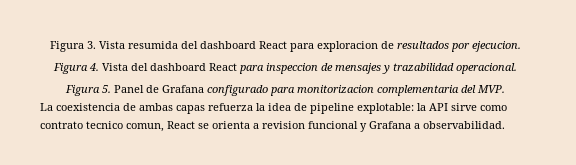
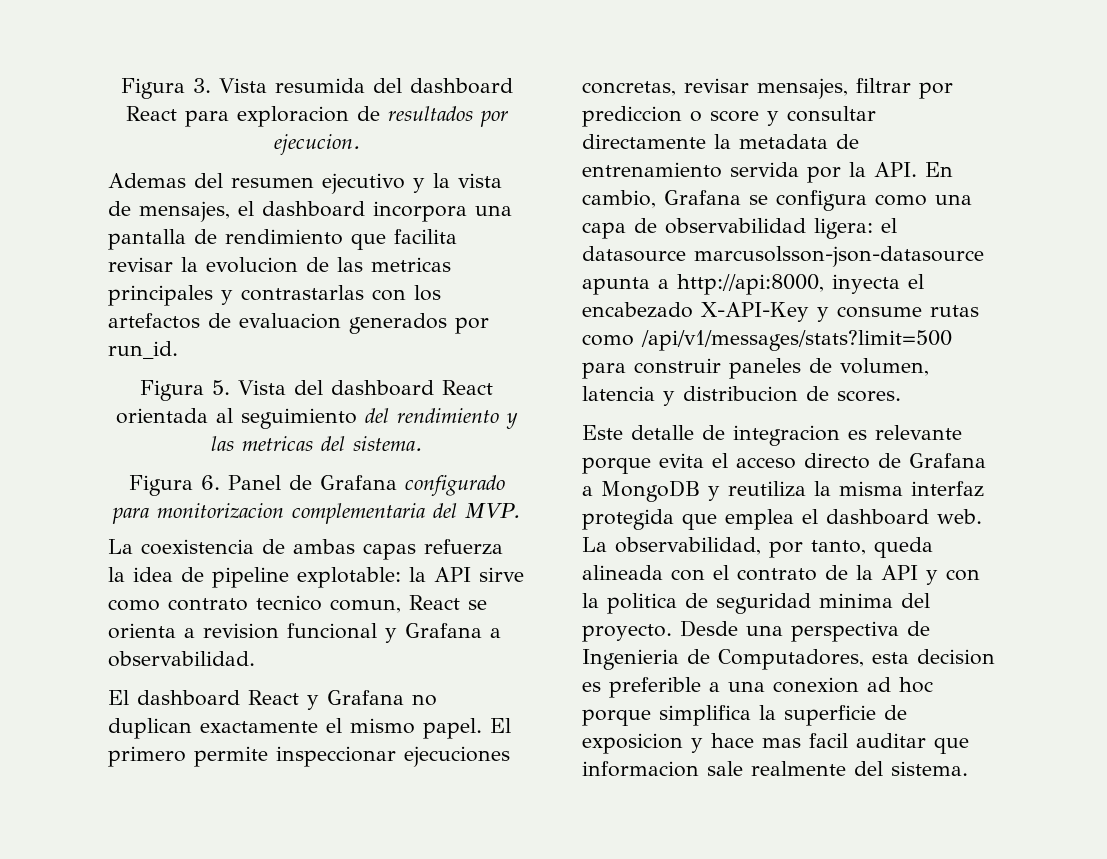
- Figura 4. Vista del dashboard React para inspeccion de mensajes y trazabilidad operacional.
- Figura 5. Panel de Grafana configurado para monitorizacion complementaria del MVP.
+ Ademas del resumen ejecutivo y la vista de mensajes, el dashboard incorpora una pantalla de rendimiento que facilita revisar la evolucion de las metricas principales y contrastarlas con los artefactos de evaluacion generados por run_id.
+ Figura 5. Vista del dashboard React orientada al seguimiento del rendimiento y las metricas del sistema.
+ Figura 6. Panel de Grafana configurado para monitorizacion complementaria del MVP.
+ El dashboard React y Grafana no duplican exactamente el mismo papel. El primero permite inspeccionar ejecuciones concretas, revisar mensajes, filtrar por prediccion o score y consultar directamente la metadata de entrenamiento servida por la API. En cambio, Grafana se configura como una capa de observabilidad ligera: el datasource marcusolsson-json-datasource apunta a http://api:8000, inyecta el encabezado X-API-Key y consume rutas como /api/v1/messages/stats?limit=500 para construir paneles de volumen, latencia y distribucion de scores.
+ Este detalle de integracion es relevante porque evita el acceso directo de Grafana a MongoDB y reutiliza la misma interfaz protegida que emplea el dashboard web. La observabilidad, por tanto, queda alineada con el contrato de la API y con la politica de seguridad minima del proyecto. Desde una perspectiva de Ingenieria de Computadores, esta decision es preferible a una conexion ad hoc porque simplifica la superficie de exposicion y hace mas facil auditar que informacion sale realmente del sistema.

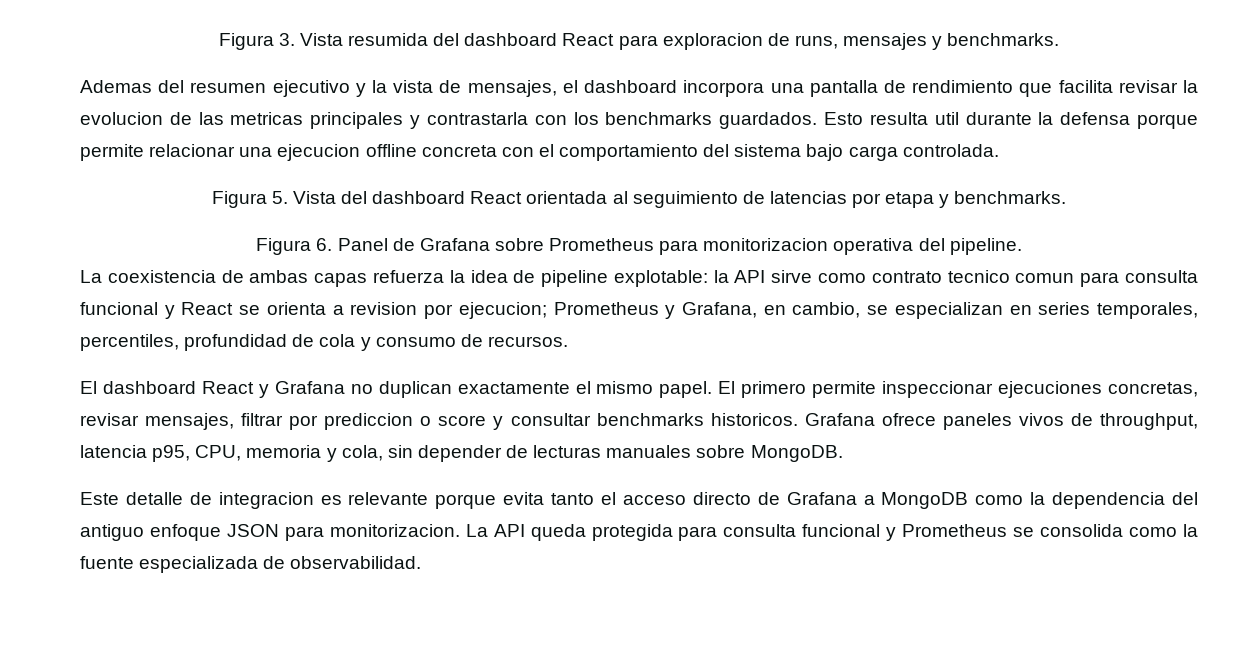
- Figura 3. Vista resumida del dashboard React para exploracion de resultados por ejecucion.
+ Figura 3. Vista resumida del dashboard React para exploracion de runs, mensajes y benchmarks.
- Ademas del resumen ejecutivo y la vista de mensajes, el dashboard incorpora una pantalla de rendimiento que facilita revisar la evolucion de las metricas principales y contrastarlas con los artefactos de evaluacion generados por run_id.
+ Ademas del resumen ejecutivo y la vista de mensajes, el dashboard incorpora una pantalla de rendimiento que facilita revisar la evolucion de las metricas principales y contrastarla con los benchmarks guardados. Esto resulta util durante la defensa porque permite relacionar una ejecucion offline concreta con el comportamiento del sistema bajo carga controlada.
- Figura 5. Vista del dashboard React orientada al seguimiento del rendimiento y las metricas del sistema.
+ Figura 5. Vista del dashboard React orientada al seguimiento de latencias por etapa y benchmarks.
- Figura 6. Panel de Grafana configurado para monitorizacion complementaria del MVP.
+ Figura 6. Panel de Grafana sobre Prometheus para monitorizacion operativa del pipeline.
- La coexistencia de ambas capas refuerza la idea de pipeline explotable: la API sirve como contrato tecnico comun, React se orienta a revision funcional y Grafana a observabilidad.
+ La coexistencia de ambas capas refuerza la idea de pipeline explotable: la API sirve como contrato tecnico comun para consulta funcional y React se orienta a revision por ejecucion; Prometheus y Grafana, en cambio, se especializan en series temporales, percentiles, profundidad de cola y consumo de recursos.
- El primero permite inspeccionar ejecuciones concretas, revisar mensajes, filtrar por prediccion o score y consultar directamente la metadata de entrenamiento servida por la API. En cambio, Grafana se configura como una capa de observabilidad ligera: el datasource marcusolsson-json-datasource apunta a http://api:8000, inyecta el encabezado X-API-Key y consume rutas como /api/v1/messages/stats?limit=500 para construir paneles de volumen, latencia y distribucion de scores.
+ El primero permite inspeccionar ejecuciones concretas, revisar mensajes, filtrar por prediccion o score y consultar benchmarks historicos. Grafana ofrece paneles vivos de throughput, latencia p95, CPU, memoria y cola, sin depender de lecturas manuales sobre MongoDB.
- Este detalle de integracion es relevante porque evita el acceso directo de Grafana a MongoDB y reutiliza la misma interfaz protegida que emplea el dashboard web. La observabilidad, por tanto, queda alineada con el contrato de la API y con la politica de seguridad minima del proyecto. Desde una perspectiva de Ingenieria de Computadores, esta decision es preferible a una conexion ad hoc porque simplifica la superficie de exposicion y hace mas facil auditar que informacion sale realmente del sistema.
+ Este detalle de integracion es relevante porque evita tanto el acceso directo de Grafana a MongoDB como la dependencia del antiguo enfoque JSON para monitorizacion. La API queda protegida para consulta funcional y Prometheus se consolida como la fuente especializada de observabilidad.

